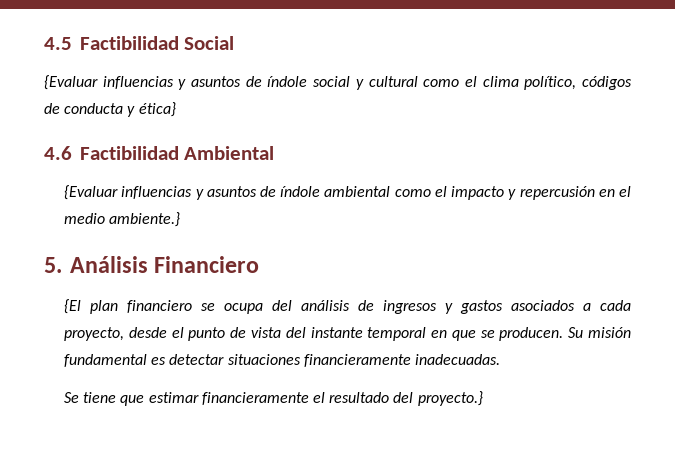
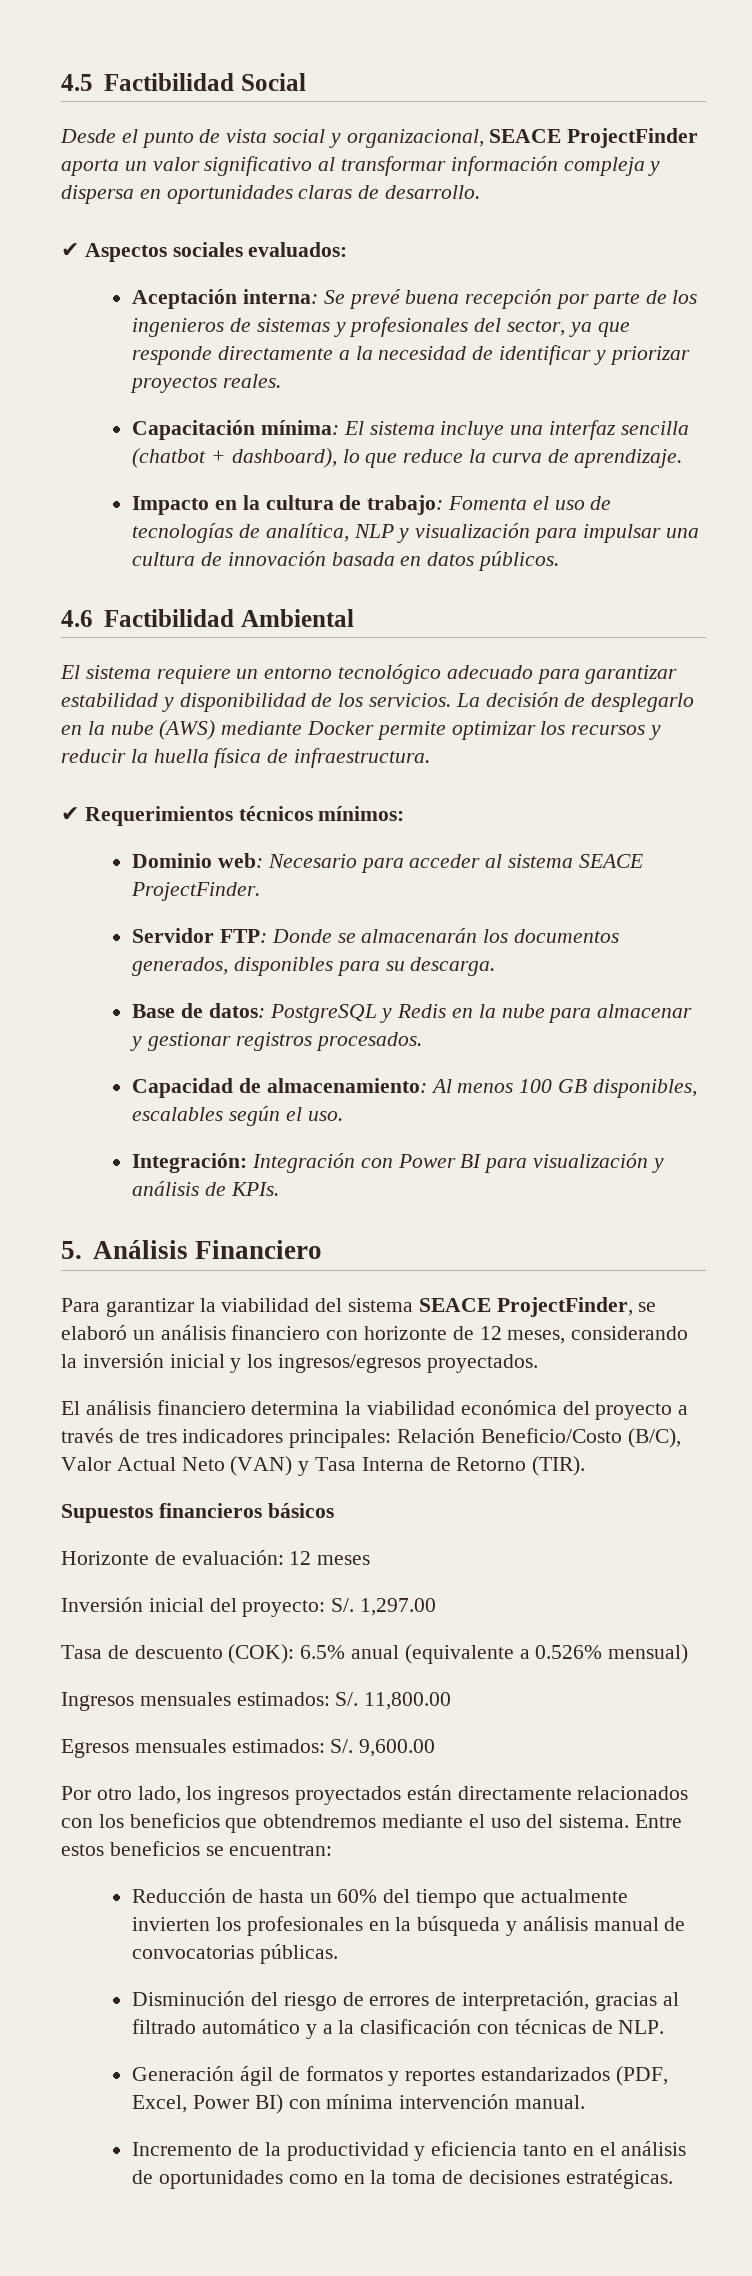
- {Evaluar influencias y asuntos de índole social y cultural como el clima político, códigos de conducta y ética}
+ Desde el punto de vista social y organizacional, SEACE ProjectFinder aporta un valor significativo al transformar información compleja y dispersa en oportunidades claras de desarrollo.
+ ✔ Aspectos sociales evaluados:
+ Aceptación interna: Se prevé buena recepción por parte de los ingenieros de sistemas y profesionales del sector, ya que responde directamente a la necesidad de identificar y priorizar proyectos reales.
+ Capacitación mínima: El sistema incluye una interfaz sencilla (chatbot + dashboard), lo que reduce la curva de aprendizaje.
+ Impacto en la cultura de trabajo: Fomenta el uso de tecnologías de analítica, NLP y visualización para impulsar una cultura de innovación basada en datos públicos.
  4.6 Factibilidad Ambiental
- {Evaluar influencias y asuntos de índole ambiental como el impacto y repercusión en el medio ambiente.}
+ El sistema requiere un entorno tecnológico adecuado para garantizar estabilidad y disponibilidad de los servicios. La decisión de desplegarlo en la nube (AWS) mediante Docker permite optimizar los recursos y reducir la huella física de infraestructura.
+ ✔ Requerimientos técnicos mínimos:
+ Dominio web: Necesario para acceder al sistema SEACE ProjectFinder.
+ Servidor FTP: Donde se almacenarán los documentos generados, disponibles para su descarga.
+ Base de datos: PostgreSQL y Redis en la nube para almacenar y gestionar registros procesados.
+ Capacidad de almacenamiento: Al menos 100 GB disponibles, escalables según el uso.
+ Integración: Integración con Power BI para visualización y análisis de KPIs.
  5. Análisis Financiero
- {El plan financiero se ocupa del análisis de ingresos y gastos asociados a cada proyecto, desde el punto de vista del instante temporal en que se producen. Su misión fundamental es detectar situaciones financieramente inadecuadas.
- Se tiene que estimar financieramente el resultado del proyecto.}
+ Para garantizar la viabilidad del sistema SEACE ProjectFinder, se elaboró un análisis financiero con horizonte de 12 meses, considerando la inversión inicial y los ingresos/egresos proyectados.
+ El análisis financiero determina la viabilidad económica del proyecto a través de tres indicadores principales: Relación Beneficio/Costo (B/C), Valor Actual Neto (VAN) y Tasa Interna de Retorno (TIR).
+ Supuestos financieros básicos
+ Horizonte de evaluación: 12 meses
+ Inversión inicial del proyecto: S/. 1,297.00
+ Tasa de descuento (COK): 6.5% anual (equivalente a 0.526% mensual)
+ Ingresos mensuales estimados: S/. 11,800.00
+ Egresos mensuales estimados: S/. 9,600.00
+ Por otro lado, los ingresos proyectados están directamente relacionados con los beneficios que obtendremos mediante el uso del sistema. Entre estos beneficios se encuentran:
+ Reducción de hasta un 60% del tiempo que actualmente invierten los profesionales en la búsqueda y análisis manual de convocatorias públicas.
+ Disminución del riesgo de errores de interpretación, gracias al filtrado automático y a la clasificación con técnicas de NLP.
+ Generación ágil de formatos y reportes estandarizados (PDF, Excel, Power BI) con mínima intervención manual.
+ Incremento de la productividad y eficiencia tanto en el análisis de oportunidades como en la toma de decisiones estratégicas.

